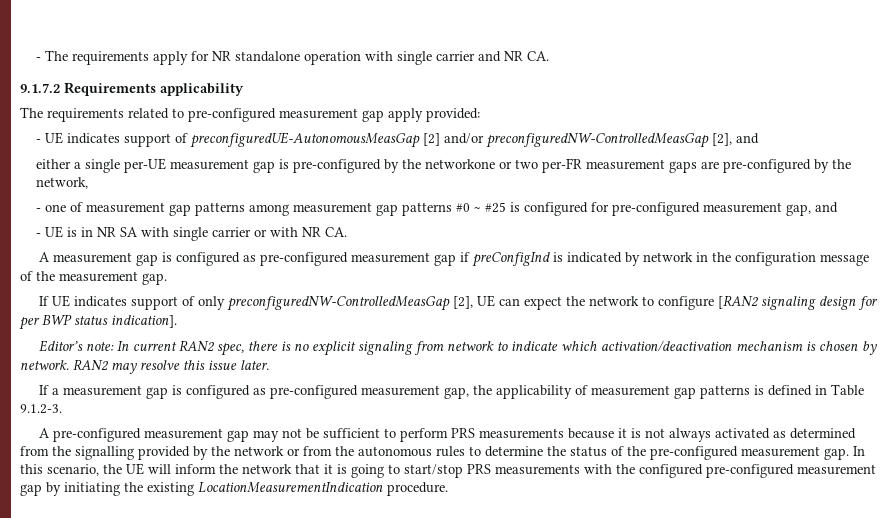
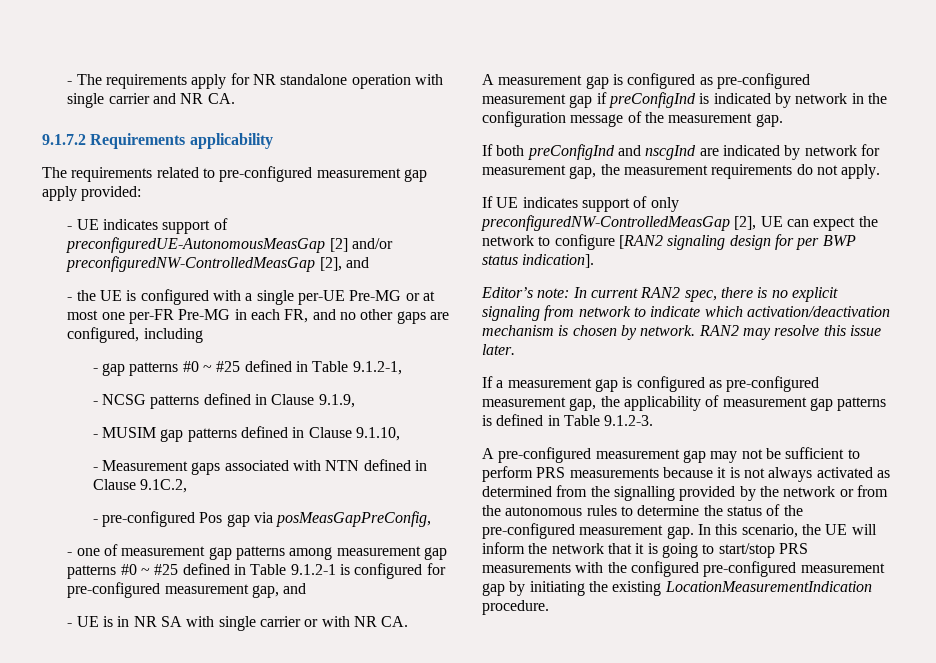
- either a single per-UE measurement gap is pre-configured by the networkone or two per-FR measurement gaps are pre-configured by the network,
+ - the UE is configured with a single per-UE Pre-MG or at most one per-FR Pre-MG in each FR, and no other gaps are configured, including
+ - gap patterns #0 ~ #25 defined in Table 9.1.2-1,
+ - NCSG patterns defined in Clause 9.1.9,
+ - MUSIM gap patterns defined in Clause 9.1.10,
+ - Measurement gaps associated with NTN defined in Clause 9.1C.2,
+ - pre-configured Pos gap via posMeasGapPreConfig,
- - one of measurement gap patterns among measurement gap patterns #0 ~ #25 is configured for pre-configured measurement gap, and
+ - one of measurement gap patterns among measurement gap patterns #0 ~ #25 defined in Table 9.1.2-1 is configured for pre-configured measurement gap, and
+ If both preConfigInd and nscgInd are indicated by network for measurement gap, the measurement requirements do not apply.

